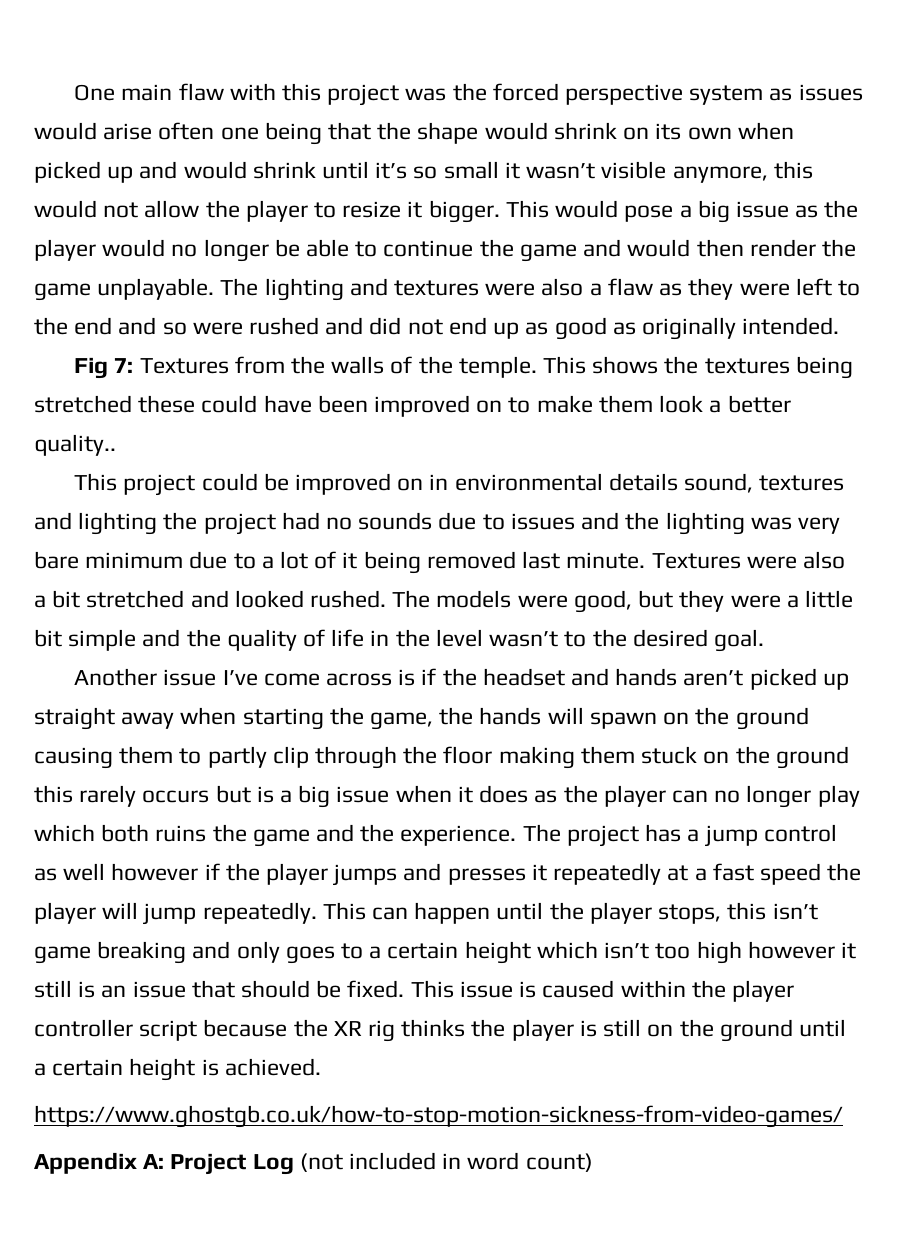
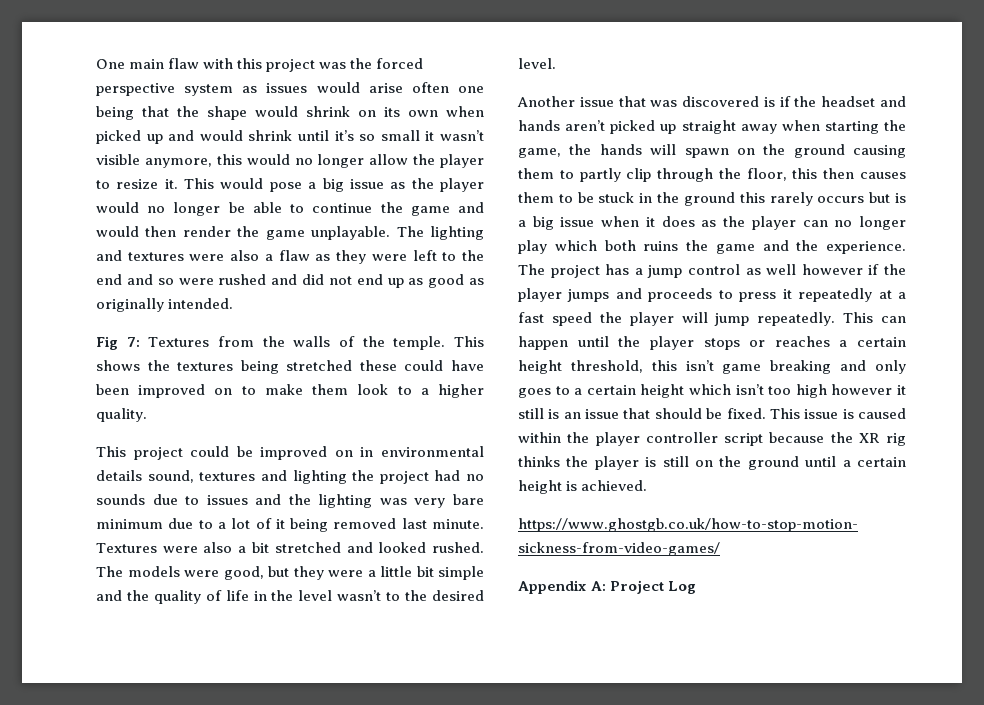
- One main flaw with this project was the forced perspective system as issues would arise often one being that the shape would shrink on its own when picked up and would shrink until it’s so small it wasn’t visible anymore, this would not allow the player to resize it bigger.
+ One main flaw with this project was the forced perspective system as issues would arise often one being that the shape would shrink on its own when picked up and would shrink until it’s so small it wasn’t visible anymore, this would no longer allow the player to resize it.
- This shows the textures being stretched these could have been improved on to make them look a better quality..
+ This shows the textures being stretched these could have been improved on to make them look to a higher quality.
- The models were good, but they were a little bit simple and the quality of life in the level wasn’t to the desired goal.
+ The models were good, but they were a little bit simple and the quality of life in the level wasn’t to the desired level.
- Another issue I’ve come across is if the headset and hands aren’t picked up straight away when starting the game, the hands will spawn on the ground causing them to partly clip through the floor making them stuck on the ground this rarely occurs but is a big issue when it does as the player can no longer play which both ruins the game and the experience.
+ Another issue that was discovered is if the headset and hands aren’t picked up straight away when starting the game, the hands will spawn on the ground causing them to partly clip through the floor, this then causes them to be stuck in the ground this rarely occurs but is a big issue when it does as the player can no longer play which both ruins the game and the experience.
- The project has a jump control as well however if the player jumps and presses it repeatedly at a fast speed the player will jump repeatedly.
+ The project has a jump control as well however if the player jumps and proceeds to press it repeatedly at a fast speed the player will jump repeatedly.
- This can happen until the player stops, this isn’t game breaking and only goes to a certain height which isn’t too high however it still is an issue that should be fixed.
+ This can happen until the player stops or reaches a certain height threshold, this isn’t game breaking and only goes to a certain height which isn’t too high however it still is an issue that should be fixed.
- Appendix A: Project Log (not included in word count)
+ Appendix A: Project Log

